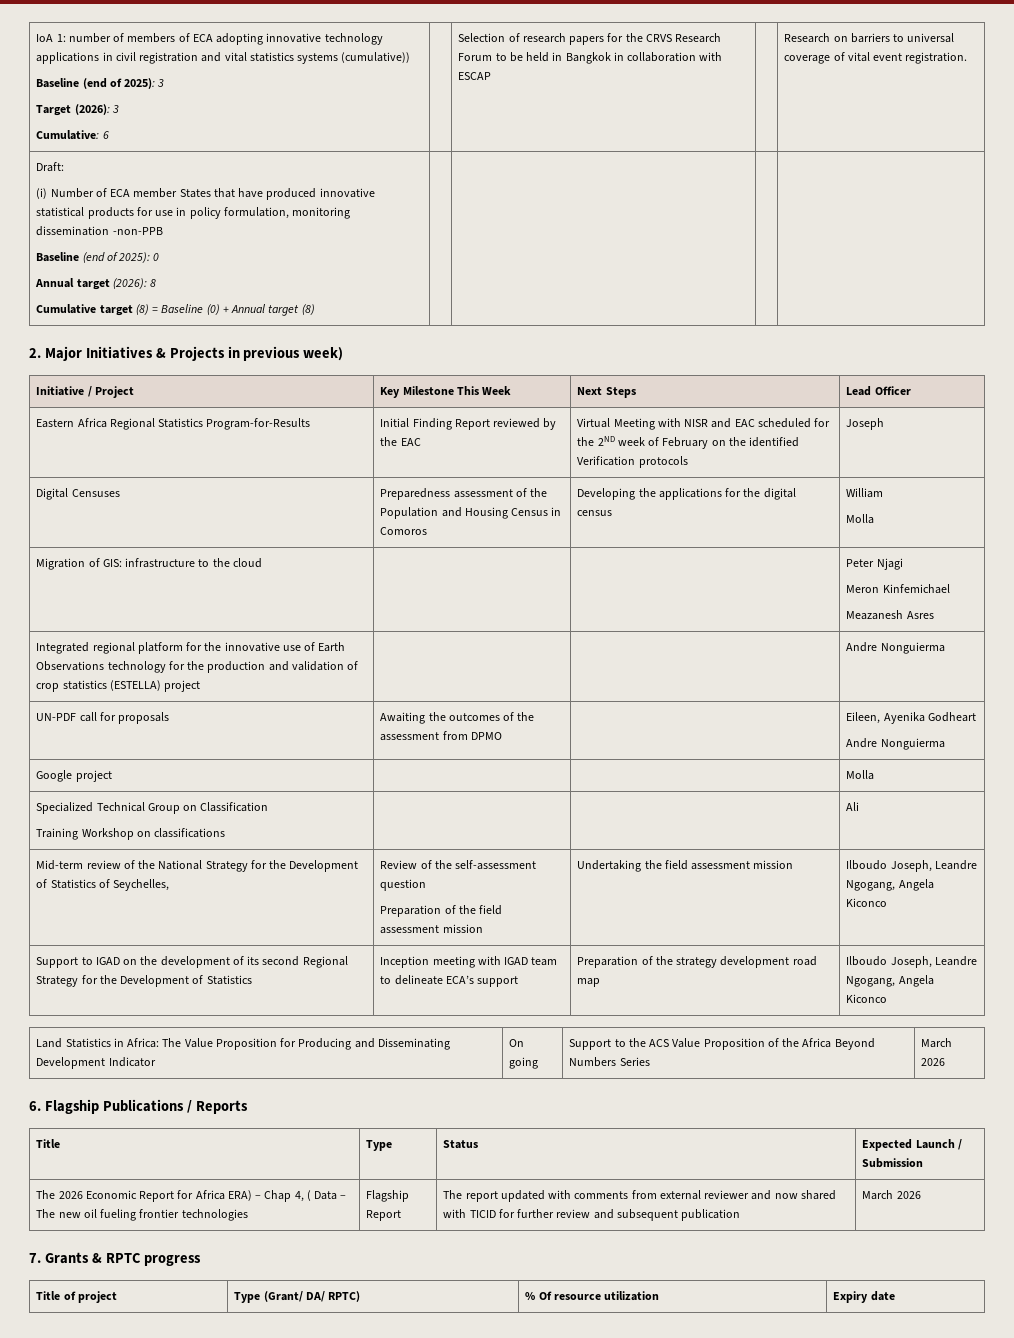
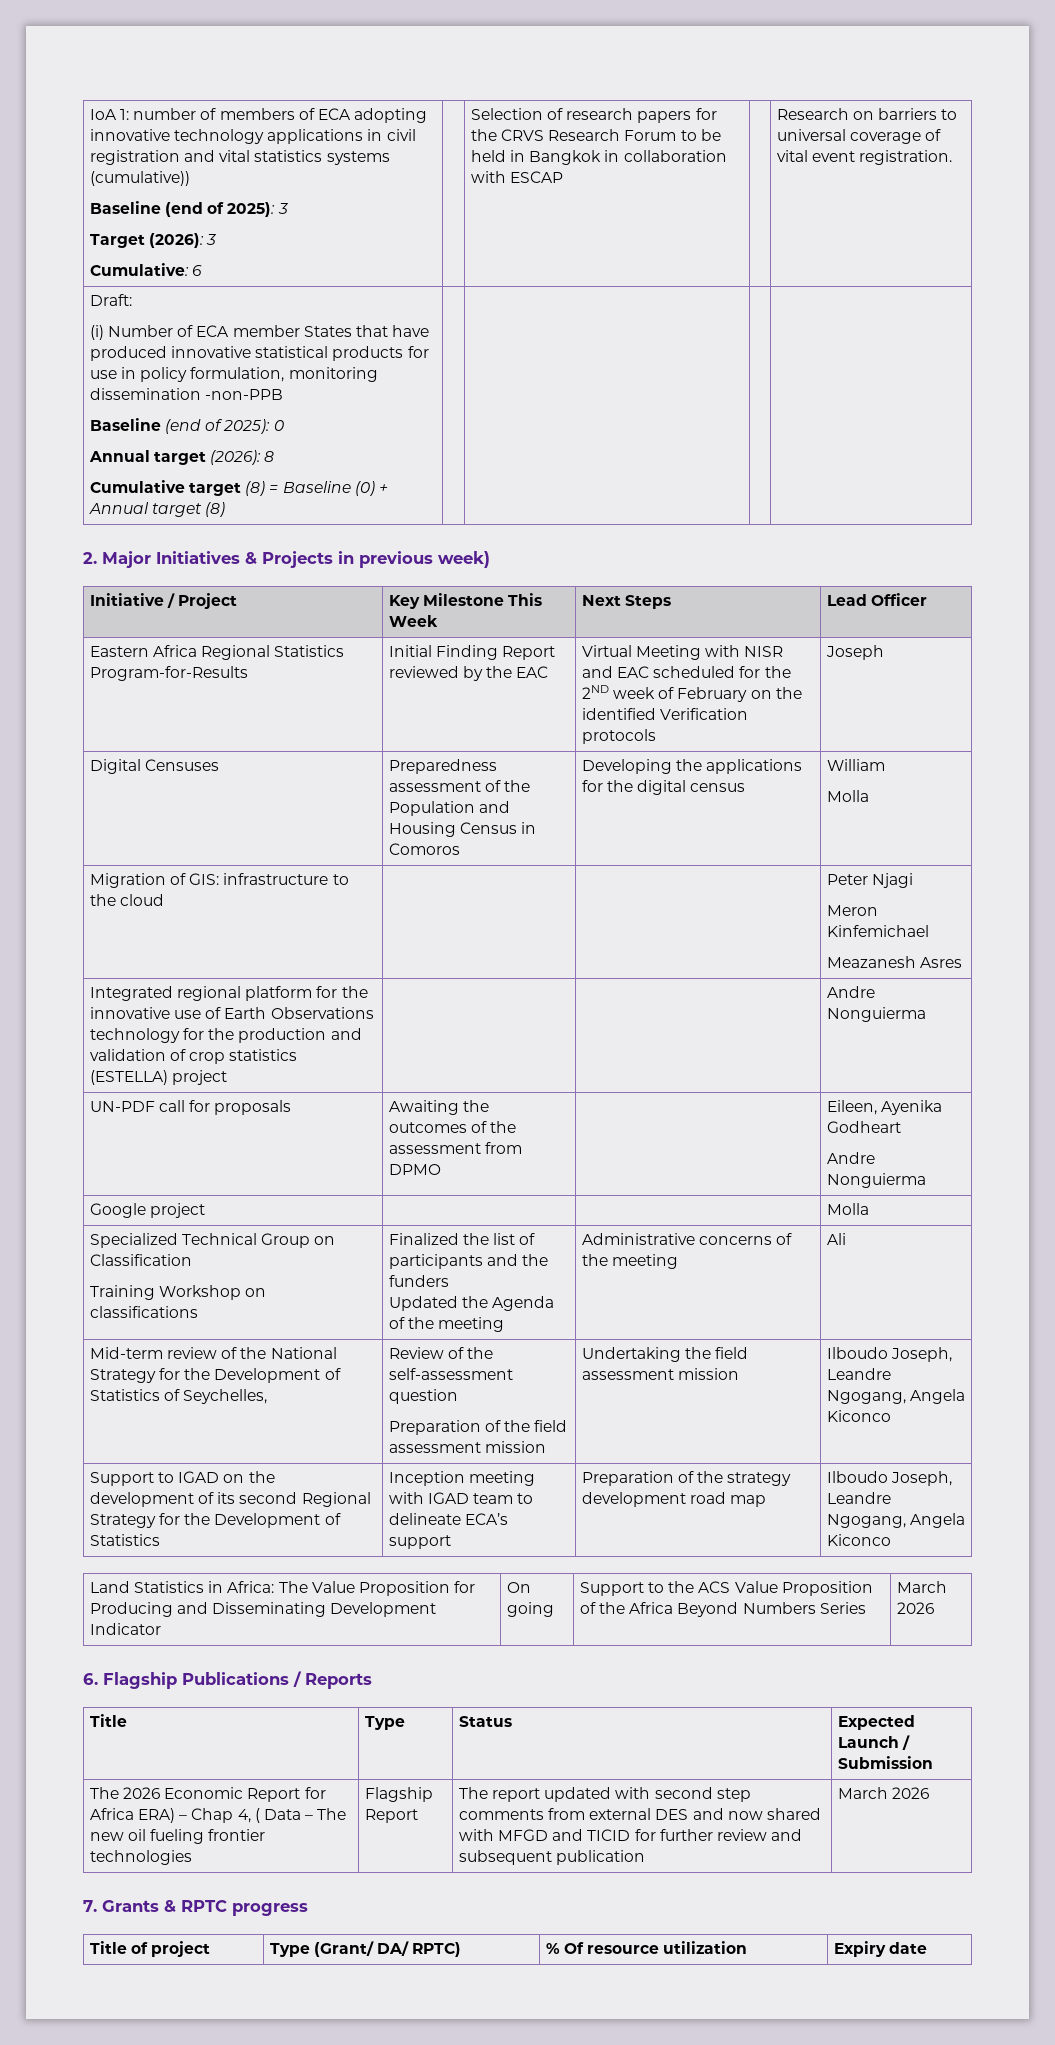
  Specialized Technical Group on Classification
- Training Workshop on classifications | | | Ali
+ Training Workshop on classifications | Finalized the list of participants and the funders
+ Updated the Agenda of the meeting | Administrative concerns of the meeting | Ali
- The report updated with comments from external reviewer and now shared with TICID for further review and subsequent publication
+ The report updated with second step comments from external DES and now shared with MFGD and TICID for further review and subsequent publication

